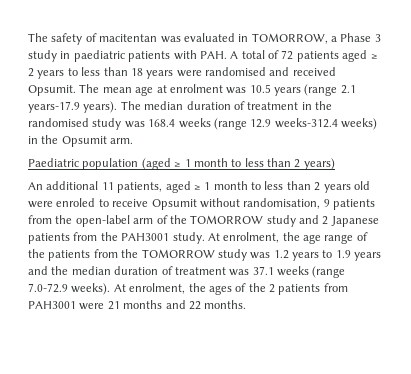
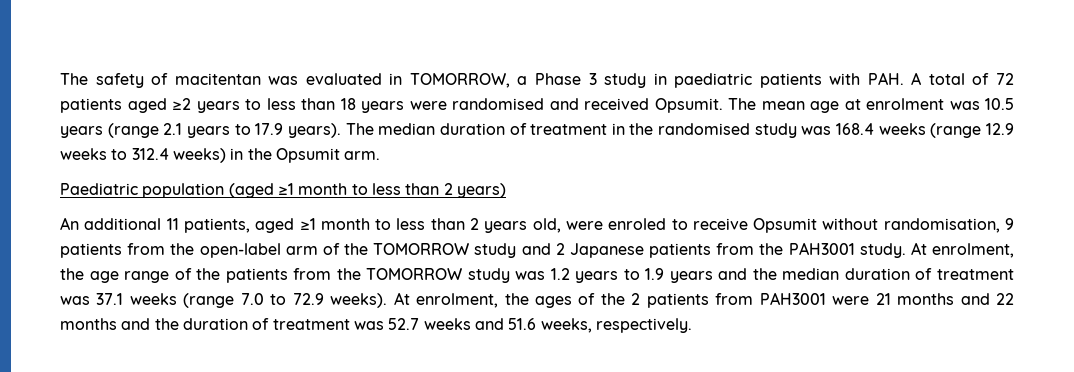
- The safety of macitentan was evaluated in TOMORROW, a Phase 3 study in paediatric patients with PAH. A total of 72 patients aged ≥ 2 years to less than 18 years were randomised and received Opsumit.
+ The safety of macitentan was evaluated in TOMORROW, a Phase 3 study in paediatric patients with PAH. A total of 72 patients aged ≥2 years to less than 18 years were randomised and received Opsumit.
- The mean age at enrolment was 10.5 years (range 2.1 years-17.9 years).
+ The mean age at enrolment was 10.5 years (range 2.1 years to 17.9 years).
- The median duration of treatment in the randomised study was 168.4 weeks (range 12.9 weeks-312.4 weeks) in the Opsumit arm.
+ The median duration of treatment in the randomised study was 168.4 weeks (range 12.9 weeks to 312.4 weeks) in the Opsumit arm.
- Paediatric population (aged ≥ 1 month to less than 2 years)
+ Paediatric population (aged ≥1 month to less than 2 years)
- An additional 11 patients, aged ≥ 1 month to less than 2 years old were enroled to receive Opsumit without randomisation, 9 patients from the open-label arm of the TOMORROW study and 2 Japanese patients from the PAH3001 study.
+ An additional 11 patients, aged ≥1 month to less than 2 years old, were enroled to receive Opsumit without randomisation, 9 patients from the open-label arm of the TOMORROW study and 2 Japanese patients from the PAH3001 study.
- At enrolment, the age range of the patients from the TOMORROW study was 1.2 years to 1.9 years and the median duration of treatment was 37.1 weeks (range 7.0-72.9 weeks).
+ At enrolment, the age range of the patients from the TOMORROW study was 1.2 years to 1.9 years and the median duration of treatment was 37.1 weeks (range 7.0 to 72.9 weeks).
- At enrolment, the ages of the 2 patients from PAH3001 were 21 months and 22 months.
+ At enrolment, the ages of the 2 patients from PAH3001 were 21 months and 22 months and the duration of treatment was 52.7 weeks and 51.6 weeks, respectively.

